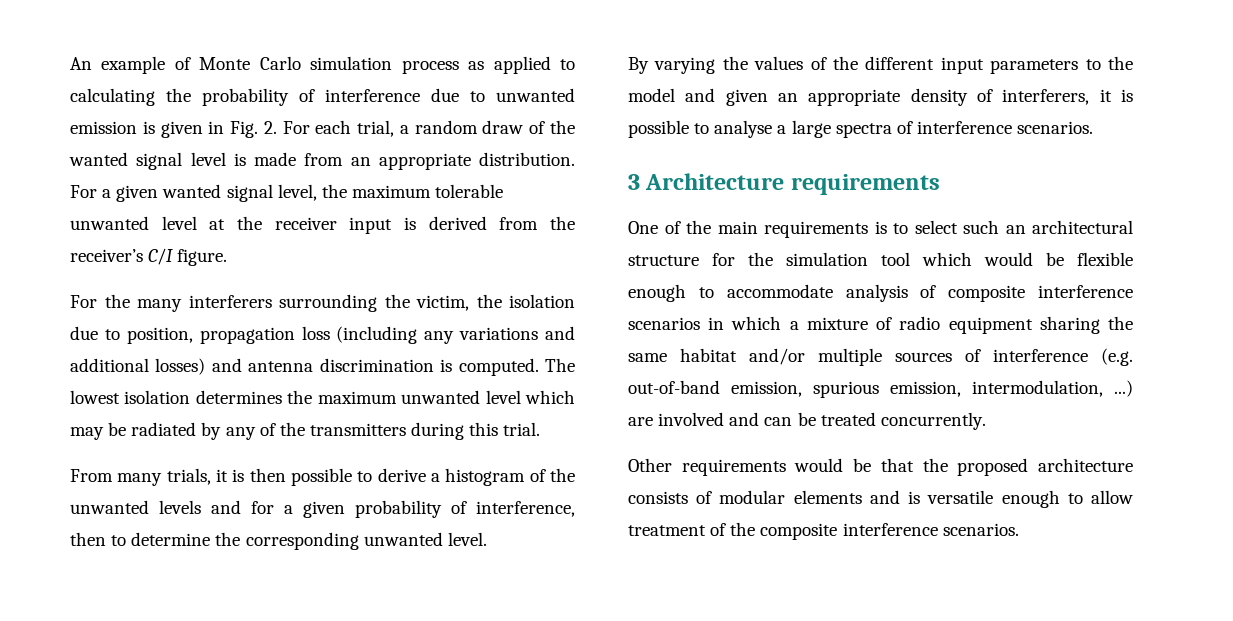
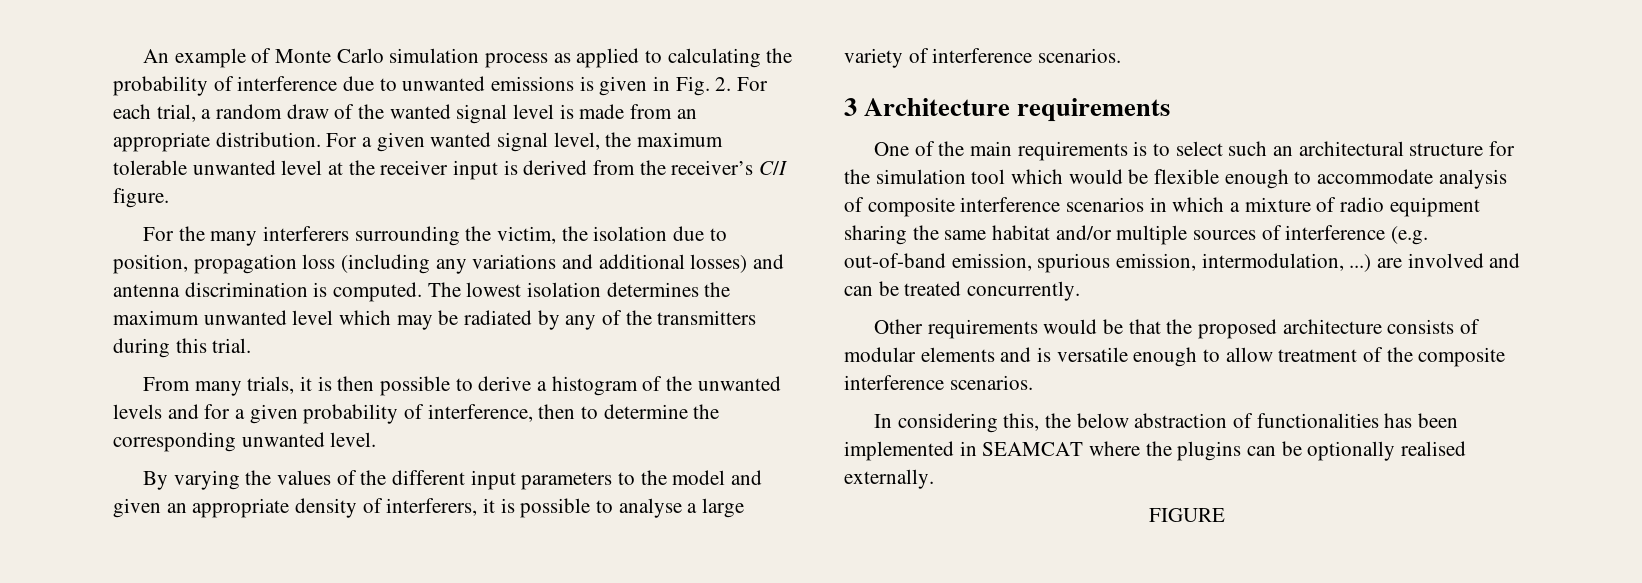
- An example of Monte Carlo simulation process as applied to calculating the probability of interference due to unwanted emission is given in Fig. 2. For each trial, a random draw of the wanted signal level is made from an appropriate distribution.
+ An example of Monte Carlo simulation process as applied to calculating the probability of interference due to unwanted emissions is given in Fig. 2. For each trial, a random draw of the wanted signal level is made from an appropriate distribution.
- By varying the values of the different input parameters to the model and given an appropriate density of interferers, it is possible to analyse a large spectra of interference scenarios.
+ By varying the values of the different input parameters to the model and given an appropriate density of interferers, it is possible to analyse a large variety of interference scenarios.
+ In considering this, the below abstraction of functionalities has been implemented in SEAMCAT where the plugins can be optionally realised externally.
+ FIGURE

